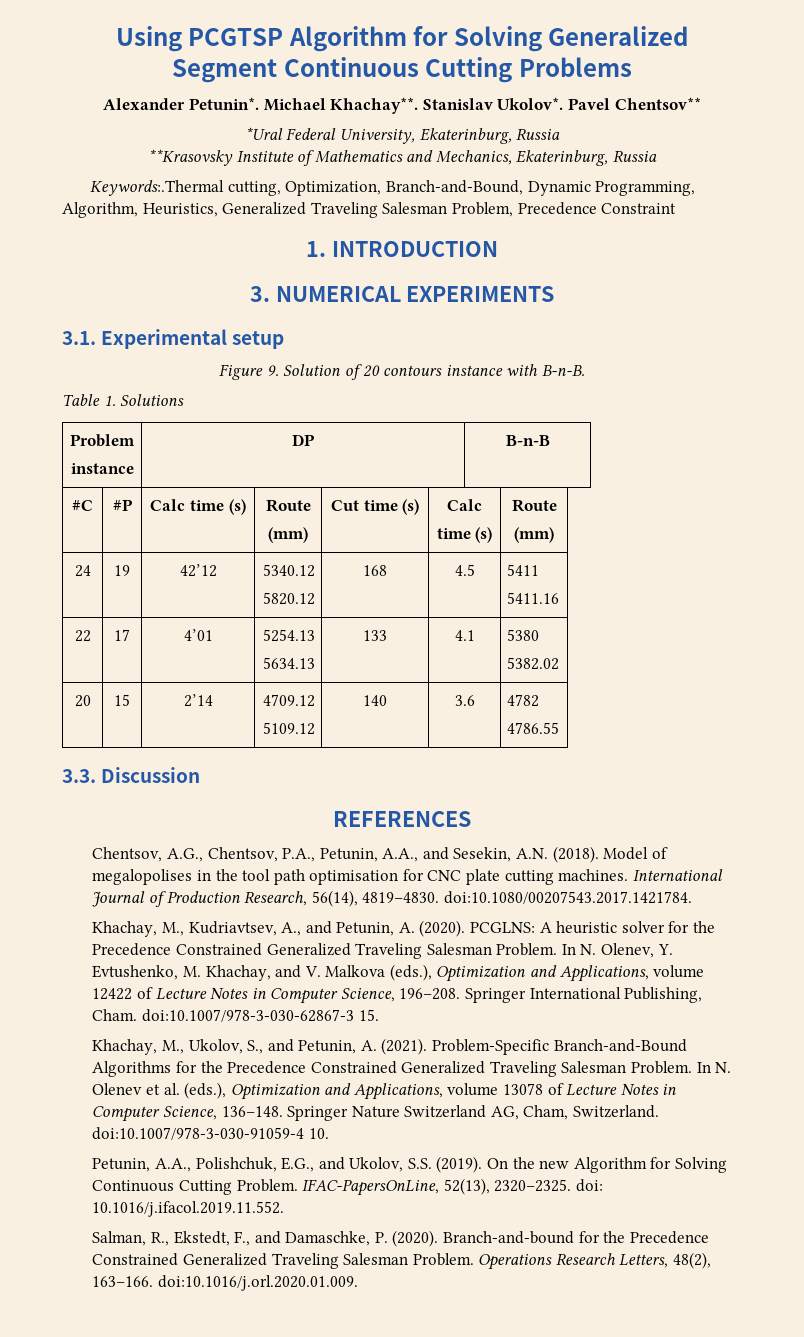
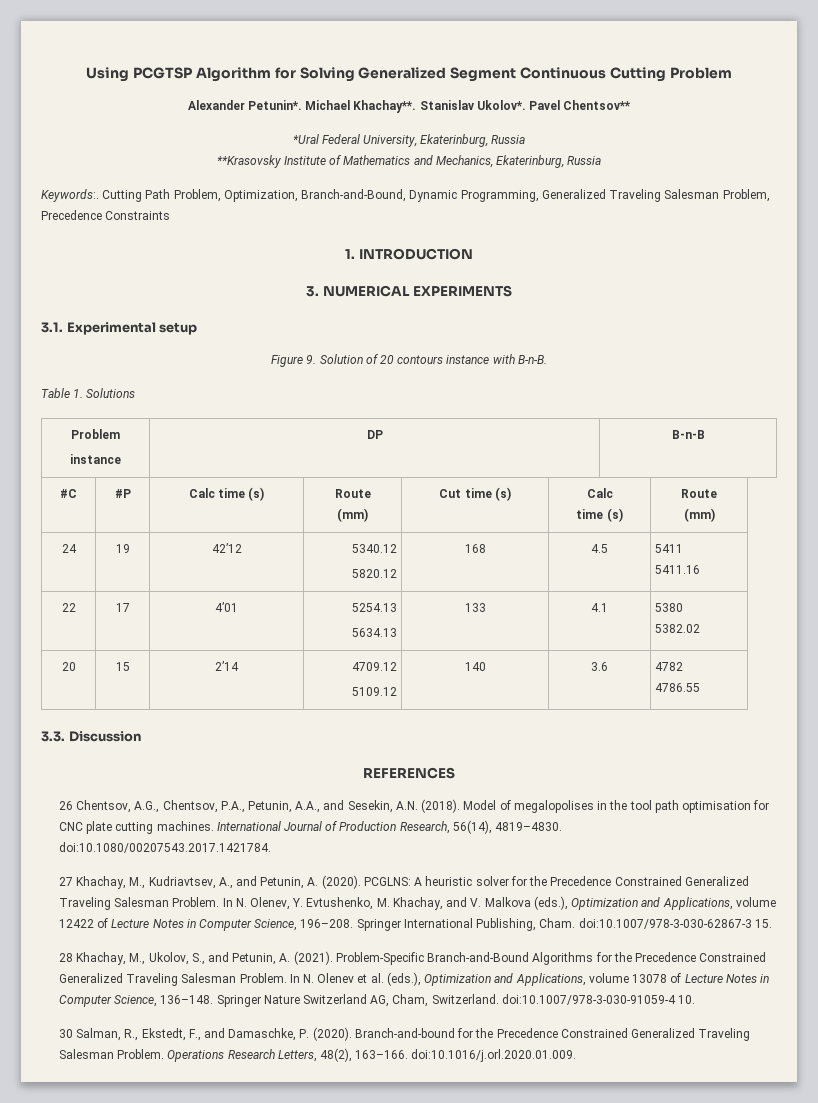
- Using PCGTSP Algorithm for Solving Generalized Segment Continuous Cutting Problems
+ Using PCGTSP Algorithm for Solving Generalized Segment Continuous Cutting Problem
- Keywords:.Thermal cutting, Optimization, Branch-and-Bound, Dynamic Programming, Algorithm, Heuristics, Generalized Traveling Salesman Problem, Precedence Constraint
+ Keywords:. Cutting Path Problem, Optimization, Branch-and-Bound, Dynamic Programming, Generalized Traveling Salesman Problem, Precedence Constraints
- Chentsov, A.G., Chentsov, P.A., Petunin, A.A., and Sesekin, A.N. (2018).
+ 26 Chentsov, A.G., Chentsov, P.A., Petunin, A.A., and Sesekin, A.N. (2018).
- Khachay, M., Kudriavtsev, A., and Petunin, A. (2020).
+ 27 Khachay, M., Kudriavtsev, A., and Petunin, A. (2020).
- Khachay, M., Ukolov, S., and Petunin, A. (2021).
+ 28 Khachay, M., Ukolov, S., and Petunin, A. (2021).
- Petunin, A.A., Polishchuk, E.G., and Ukolov, S.S. (2019). On the new Algorithm for Solving Continuous Cutting Problem. IFAC-PapersOnLine, 52(13), 2320–2325. doi: 10.1016/j.ifacol.2019.11.552.
- Salman, R., Ekstedt, F., and Damaschke, P. (2020).
+ 30 Salman, R., Ekstedt, F., and Damaschke, P. (2020).

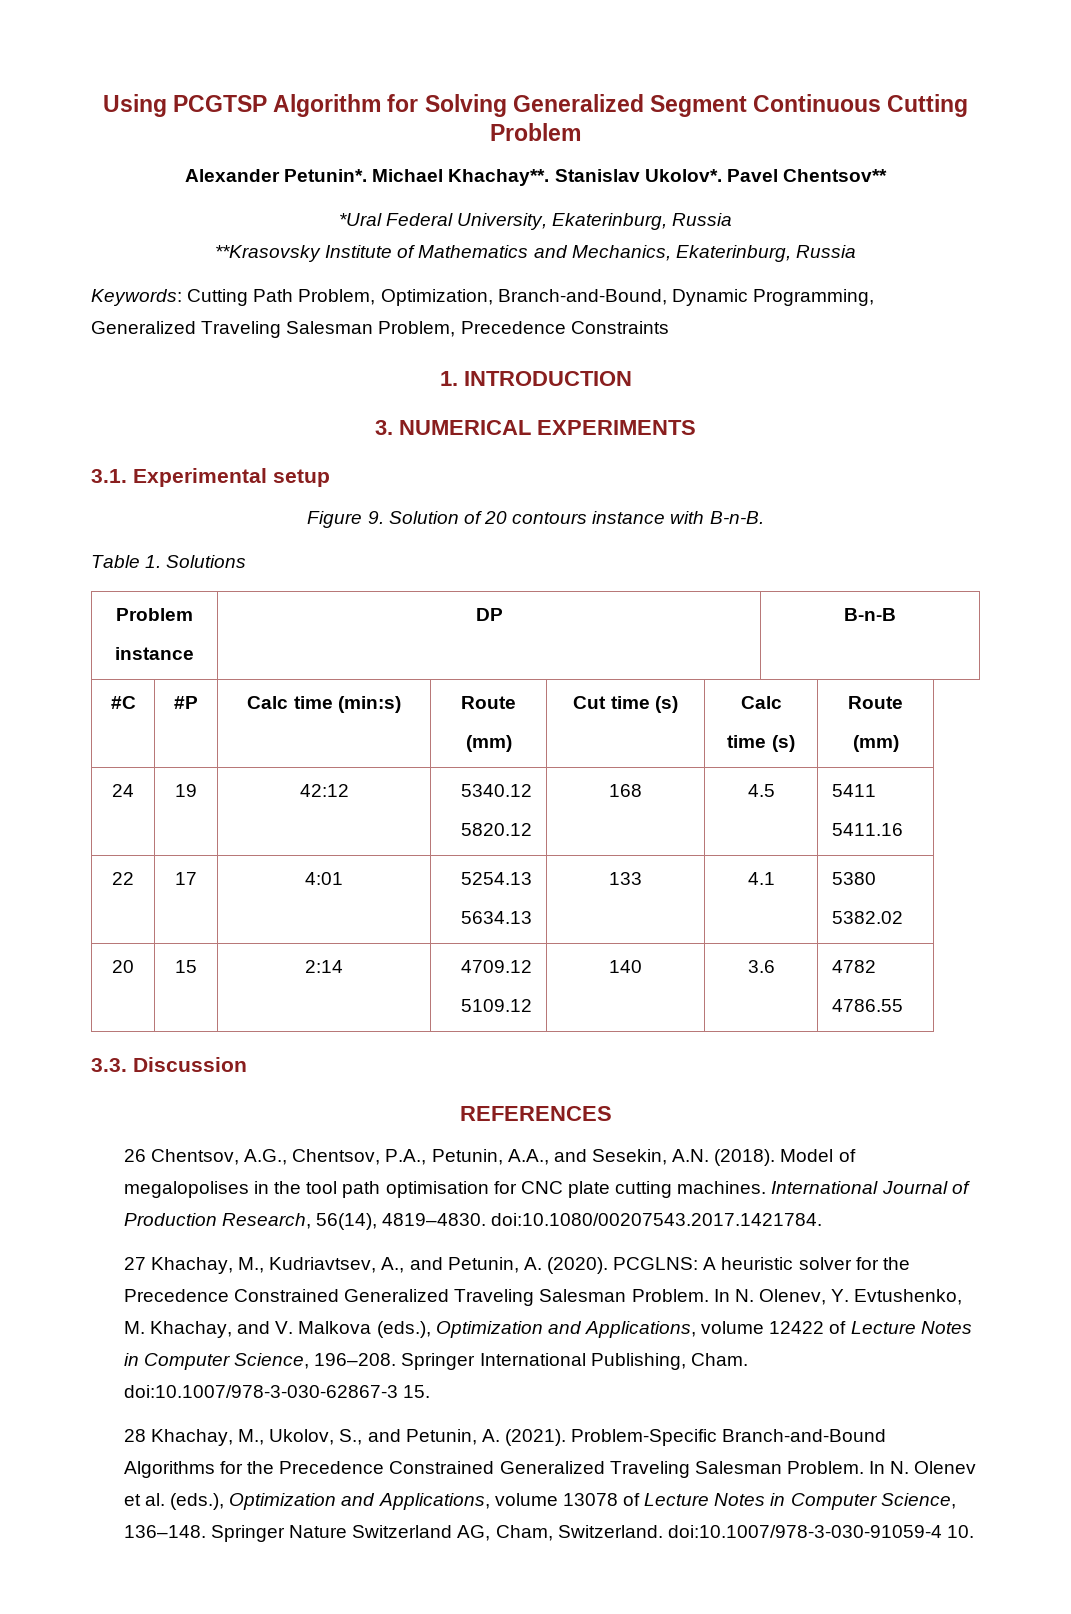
- Keywords:. Cutting Path Problem, Optimization, Branch-and-Bound, Dynamic Programming, Generalized Traveling Salesman Problem, Precedence Constraints
+ Keywords: Cutting Path Problem, Optimization, Branch-and-Bound, Dynamic Programming, Generalized Traveling Salesman Problem, Precedence Constraints
- #C | #P | Calc time (s) | Route
+ #C | #P | Calc time (min:s) | Route
- 24 | 19 | 42’12 | 5340.12
+ 24 | 19 | 42:12 | 5340.12
- 22 | 17 | 4’01 | 5254.13
+ 22 | 17 | 4:01 | 5254.13
- 20 | 15 | 2’14 | 4709.12
+ 20 | 15 | 2:14 | 4709.12
- 30 Salman, R., Ekstedt, F., and Damaschke, P. (2020). Branch-and-bound for the Precedence Constrained Generalized Traveling Salesman Problem. Operations Research Letters, 48(2), 163–166. doi:10.1016/j.orl.2020.01.009.

